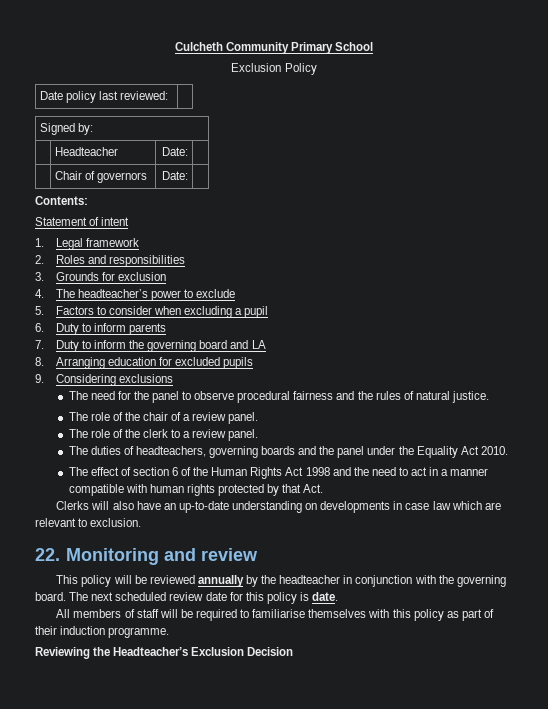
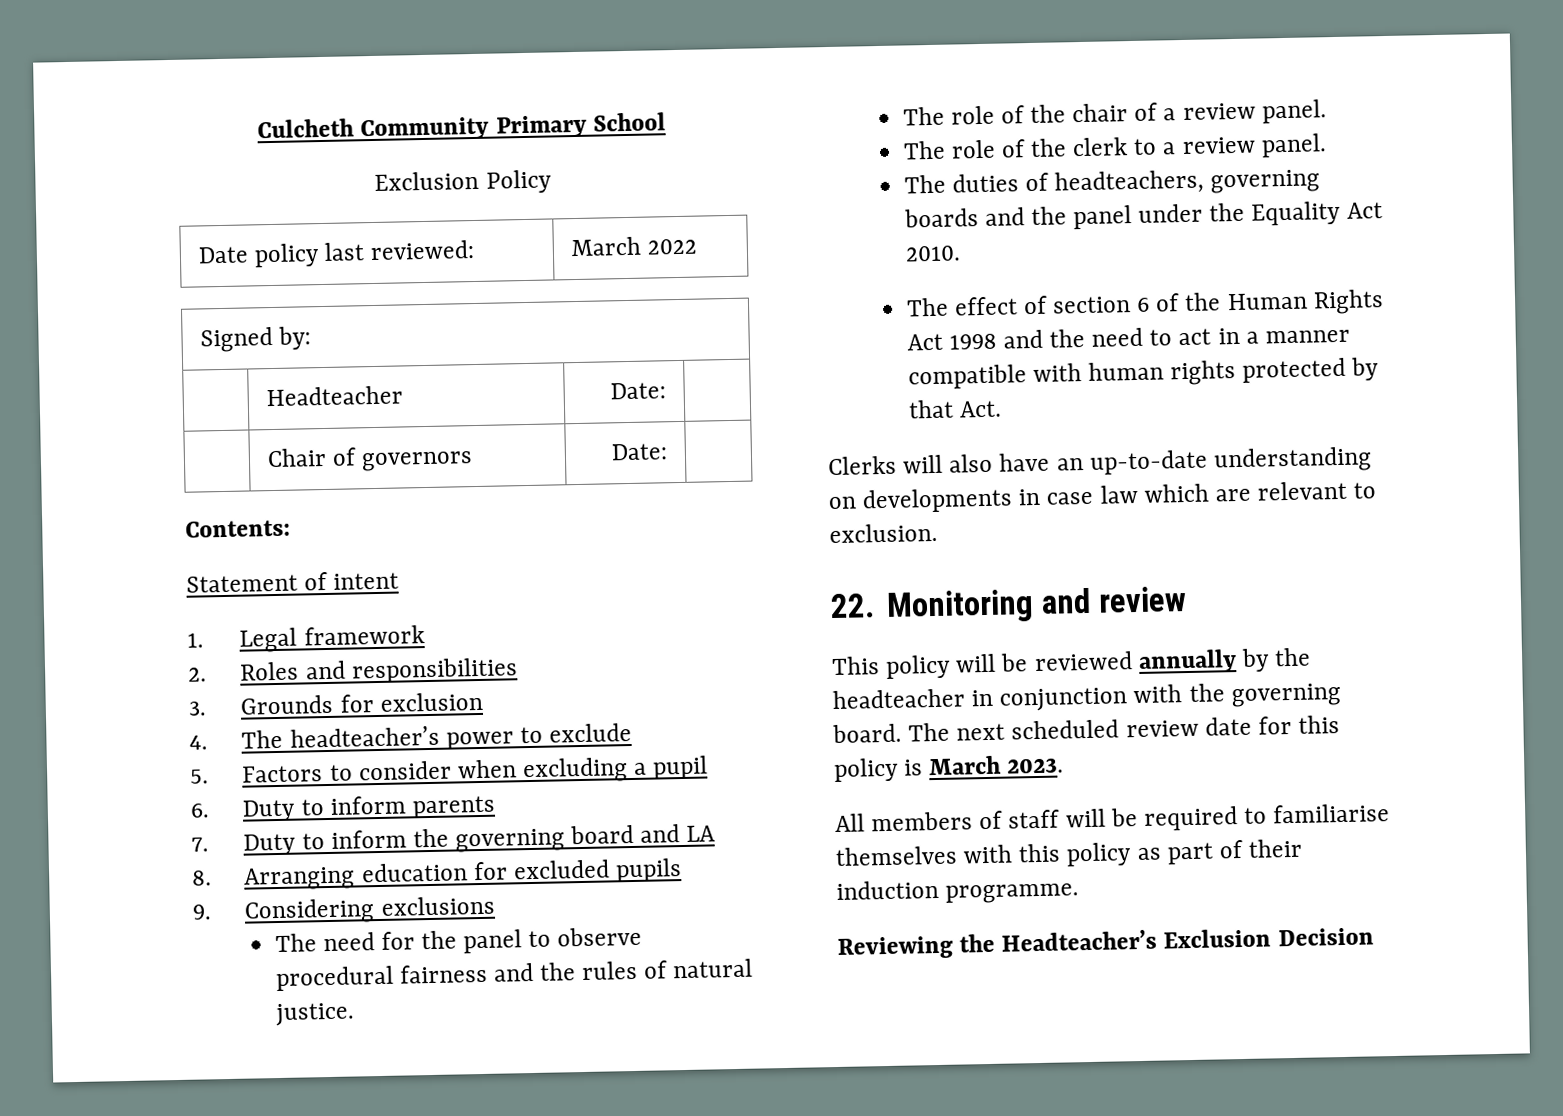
- Date policy last reviewed: |
+ Date policy last reviewed: | March 2022
- The next scheduled review date for this policy is date.
+ The next scheduled review date for this policy is March 2023.

